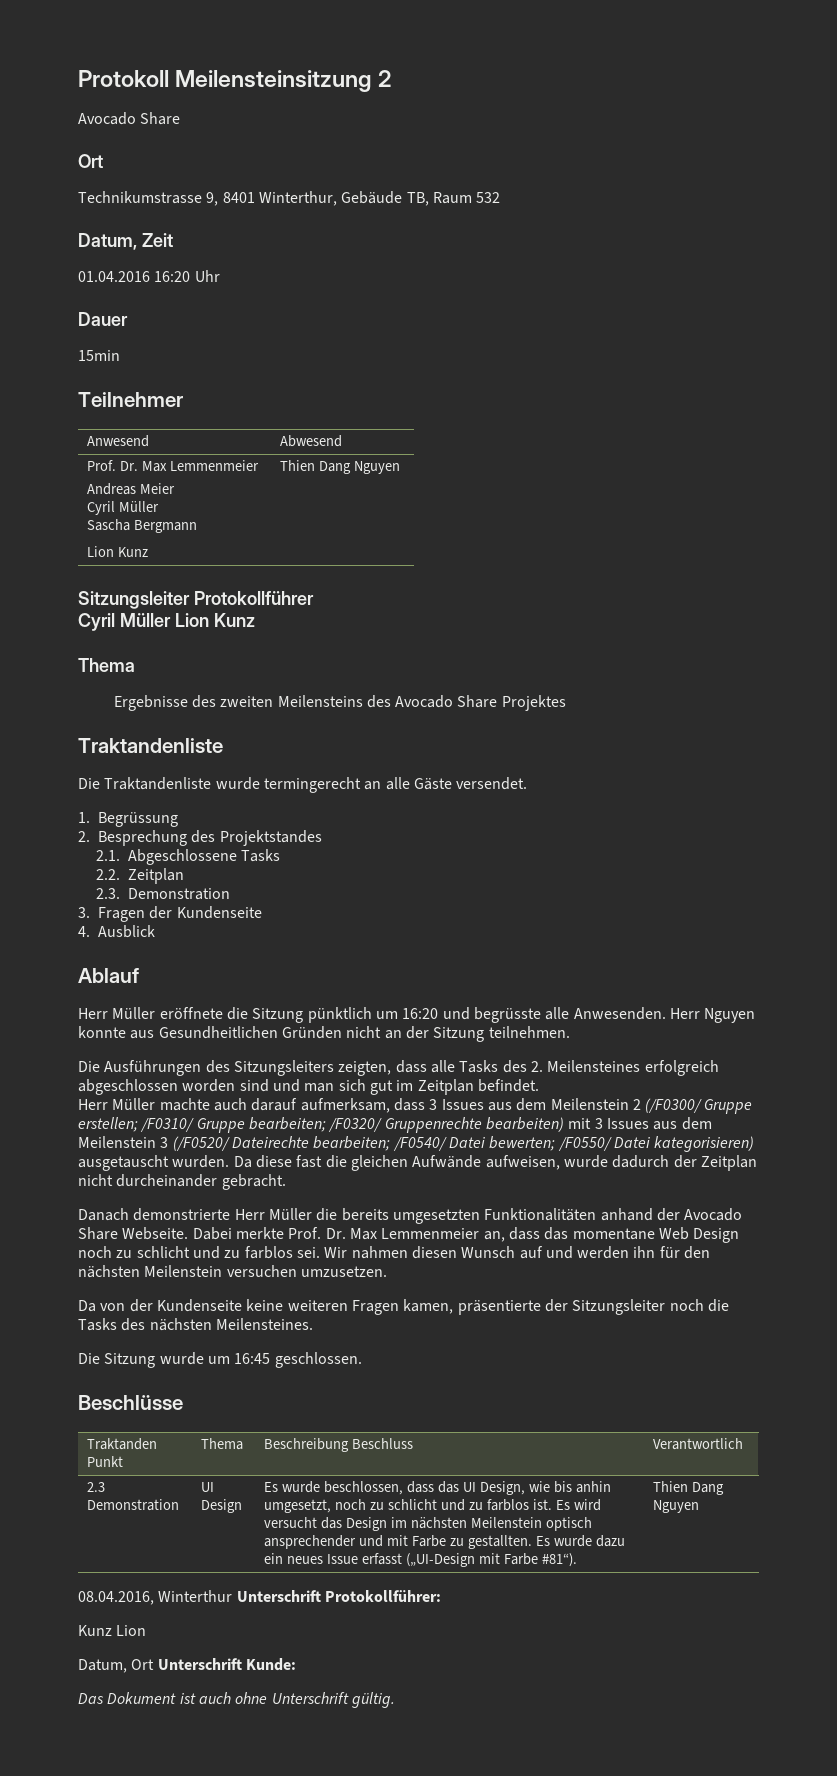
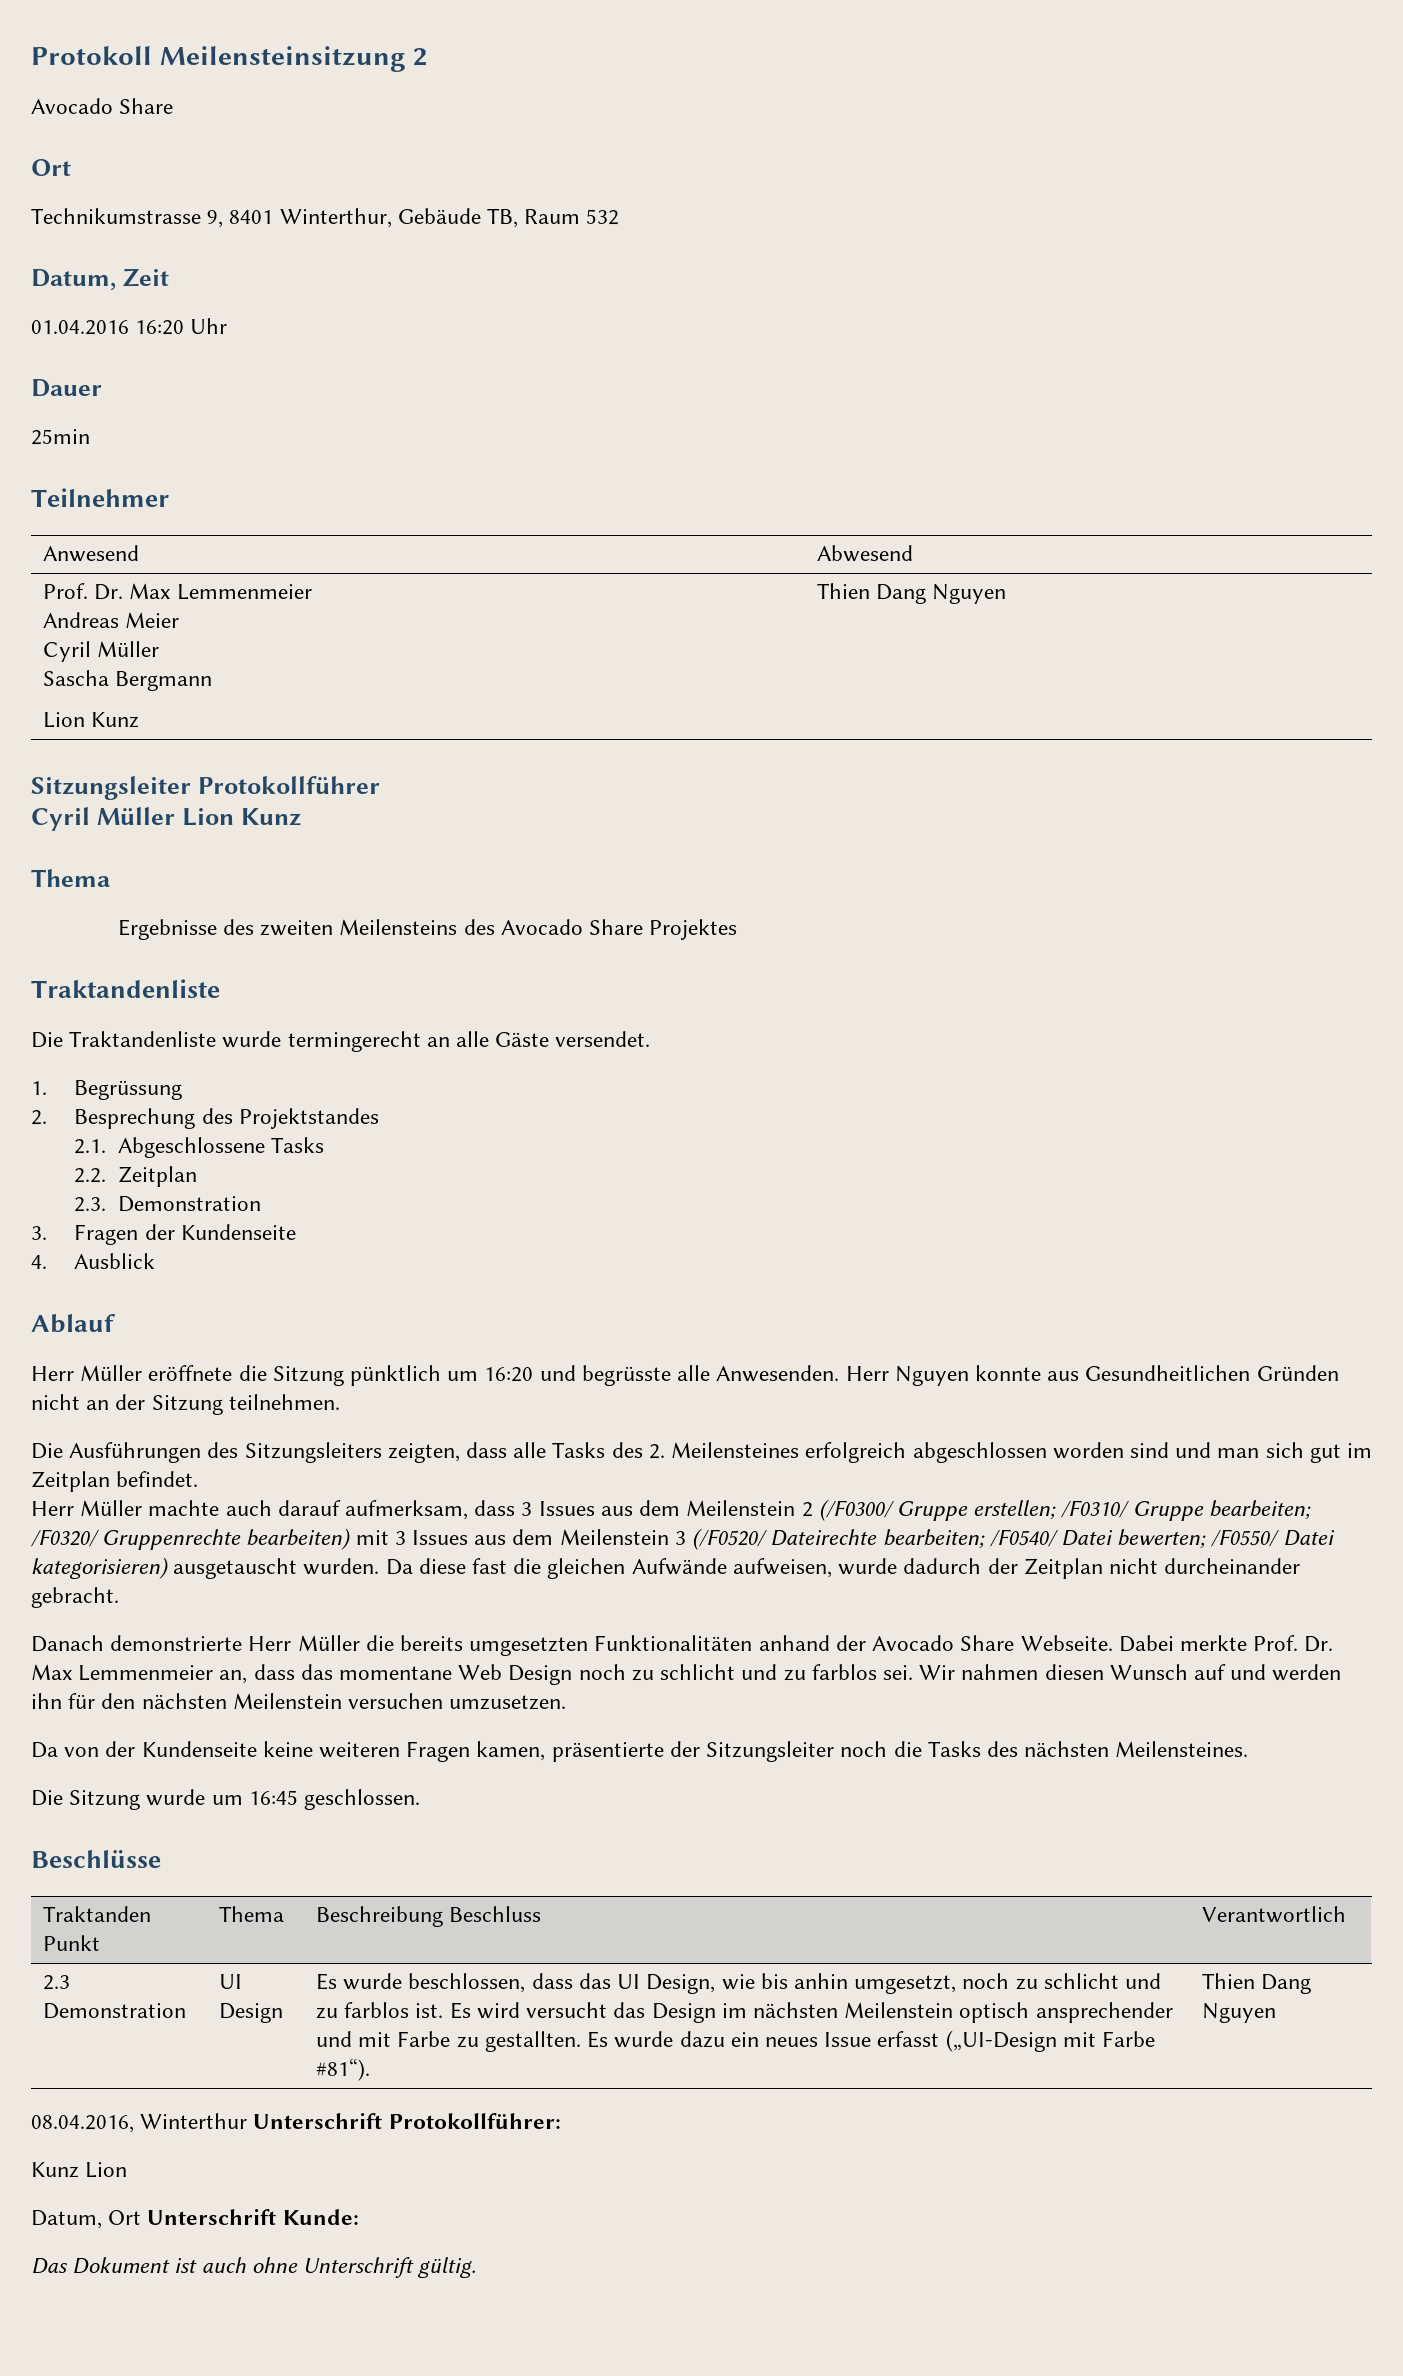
- 15min
+ 25min

